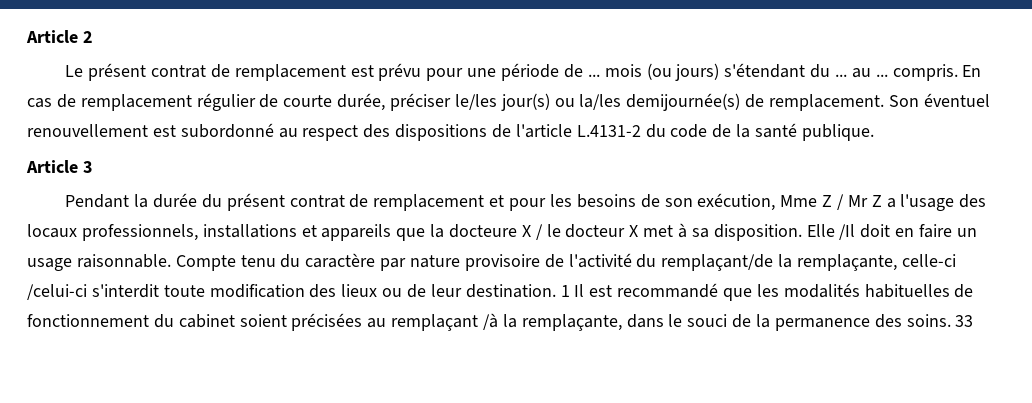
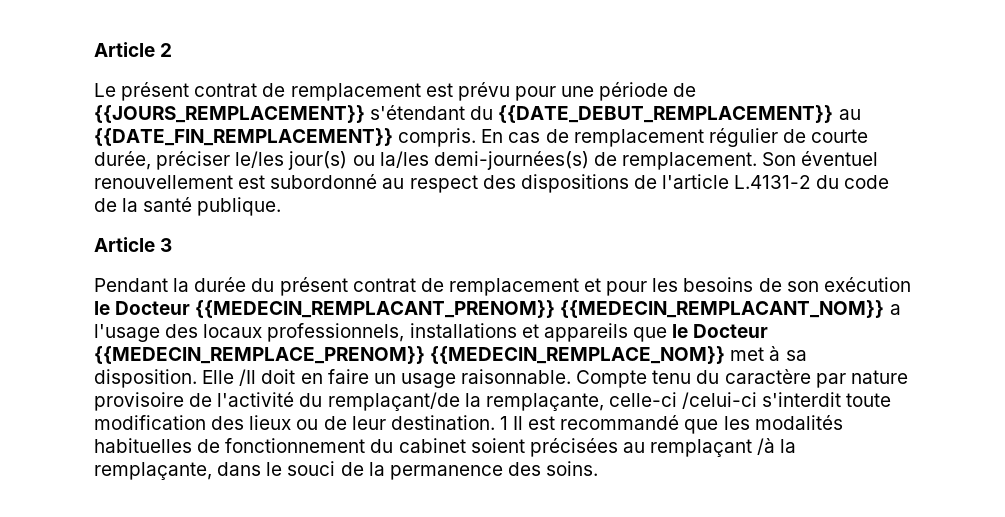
- Le présent contrat de remplacement est prévu pour une période de ... mois (ou jours) s'étendant du ... au ... compris.
+ Le présent contrat de remplacement est prévu pour une période de {{JOURS_REMPLACEMENT}} s'étendant du {{DATE_DEBUT_REMPLACEMENT}} au {{DATE_FIN_REMPLACEMENT}} compris.
- En cas de remplacement régulier de courte durée, préciser le/les jour(s) ou la/les demijournée(s) de remplacement.
+ En cas de remplacement régulier de courte durée, préciser le/les jour(s) ou la/les demi-journées(s) de remplacement.
- Pendant la durée du présent contrat de remplacement et pour les besoins de son exécution, Mme Z / Mr Z a l'usage des locaux professionnels, installations et appareils que la docteure X / le docteur X met à sa disposition.
+ Pendant la durée du présent contrat de remplacement et pour les besoins de son exécution le Docteur {{MEDECIN_REMPLACANT_PRENOM}} {{MEDECIN_REMPLACANT_NOM}} a l'usage des locaux professionnels, installations et appareils que le Docteur {{MEDECIN_REMPLACE_PRENOM}} {{MEDECIN_REMPLACE_NOM}} met à sa disposition.
- 33

